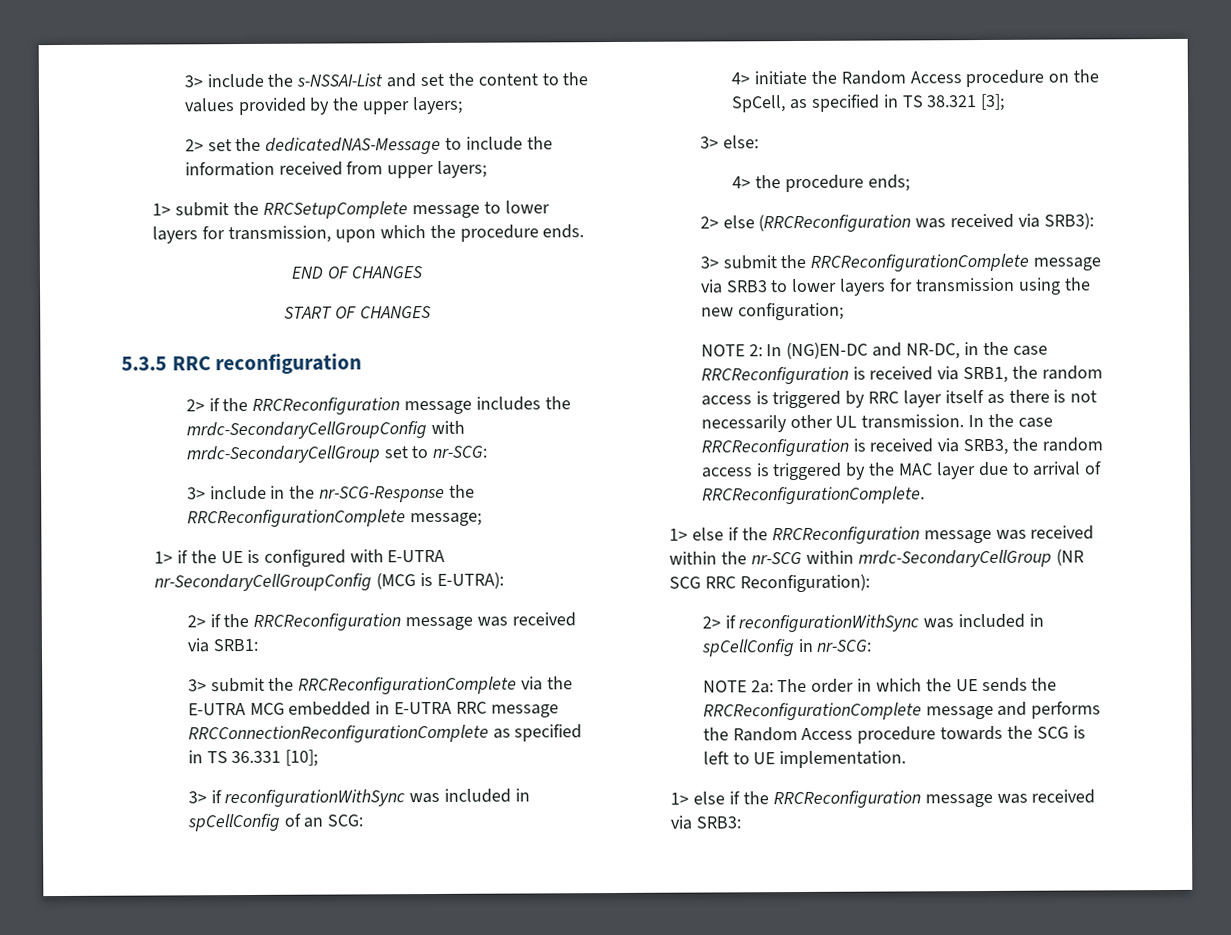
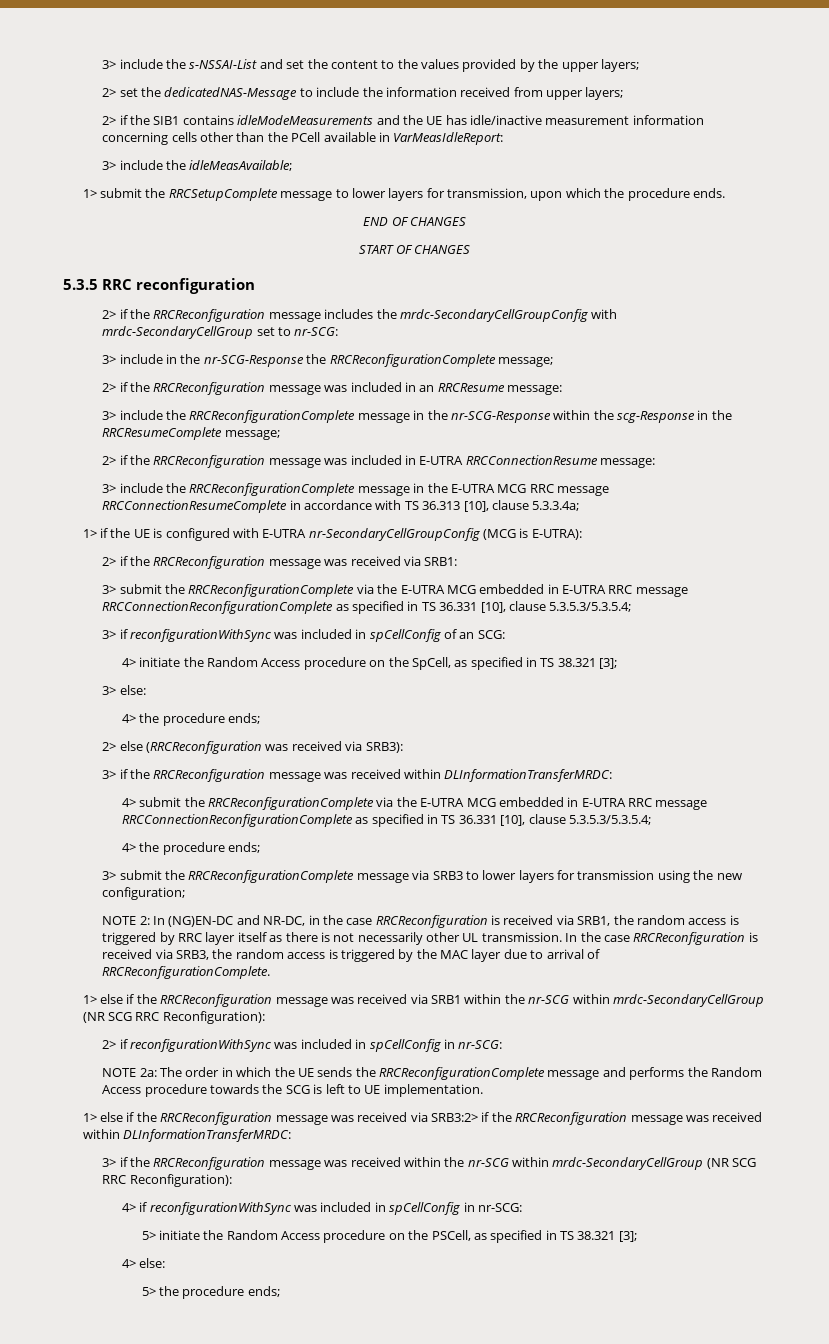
+ 2> if the SIB1 contains idleModeMeasurements and the UE has idle/inactive measurement information concerning cells other than the PCell available in VarMeasIdleReport:
+ 3> include the idleMeasAvailable;
+ 2> if the RRCReconfiguration message was included in an RRCResume message:
+ 3> include the RRCReconfigurationComplete message in the nr-SCG-Response within the scg-Response in the RRCResumeComplete message;
+ 2> if the RRCReconfiguration message was included in E-UTRA RRCConnectionResume message:
+ 3> include the RRCReconfigurationComplete message in the E-UTRA MCG RRC message RRCConnectionResumeComplete in accordance with TS 36.313 [10], clause 5.3.3.4a;
- 3> submit the RRCReconfigurationComplete via the E-UTRA MCG embedded in E-UTRA RRC message RRCConnectionReconfigurationComplete as specified in TS 36.331 [10];
+ 3> submit the RRCReconfigurationComplete via the E-UTRA MCG embedded in E-UTRA RRC message RRCConnectionReconfigurationComplete as specified in TS 36.331 [10], clause 5.3.5.3/5.3.5.4;
+ 3> if the RRCReconfiguration message was received within DLInformationTransferMRDC:
+ 4> submit the RRCReconfigurationComplete via the E-UTRA MCG embedded in E-UTRA RRC message RRCConnectionReconfigurationComplete as specified in TS 36.331 [10], clause 5.3.5.3/5.3.5.4;
+ 4> the procedure ends;
- 1> else if the RRCReconfiguration message was received within the nr-SCG within mrdc-SecondaryCellGroup (NR SCG RRC Reconfiguration):
+ 1> else if the RRCReconfiguration message was received via SRB1 within the nr-SCG within mrdc-SecondaryCellGroup (NR SCG RRC Reconfiguration):
- 1> else if the RRCReconfiguration message was received via SRB3:
+ 1> else if the RRCReconfiguration message was received via SRB3:2> if the RRCReconfiguration message was received within DLInformationTransferMRDC:
+ 3> if the RRCReconfiguration message was received within the nr-SCG within mrdc-SecondaryCellGroup (NR SCG RRC Reconfiguration):
+ 4> if reconfigurationWithSync was included in spCellConfig in nr-SCG:
+ 5> initiate the Random Access procedure on the PSCell, as specified in TS 38.321 [3];
+ 4> else:
+ 5> the procedure ends;

